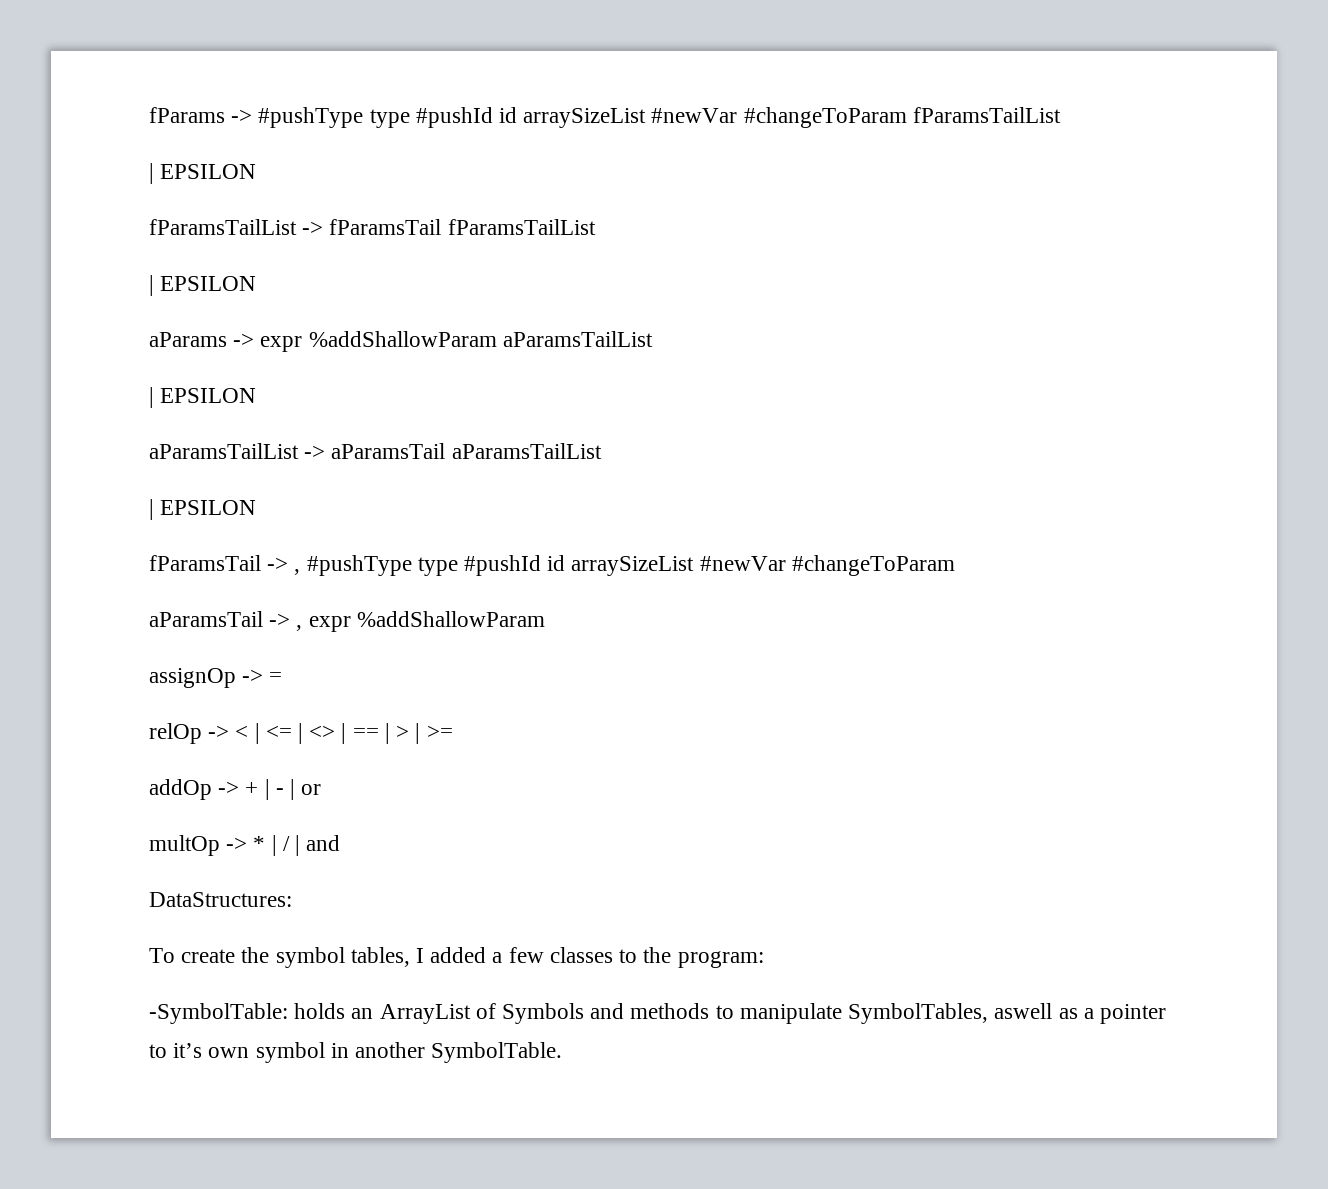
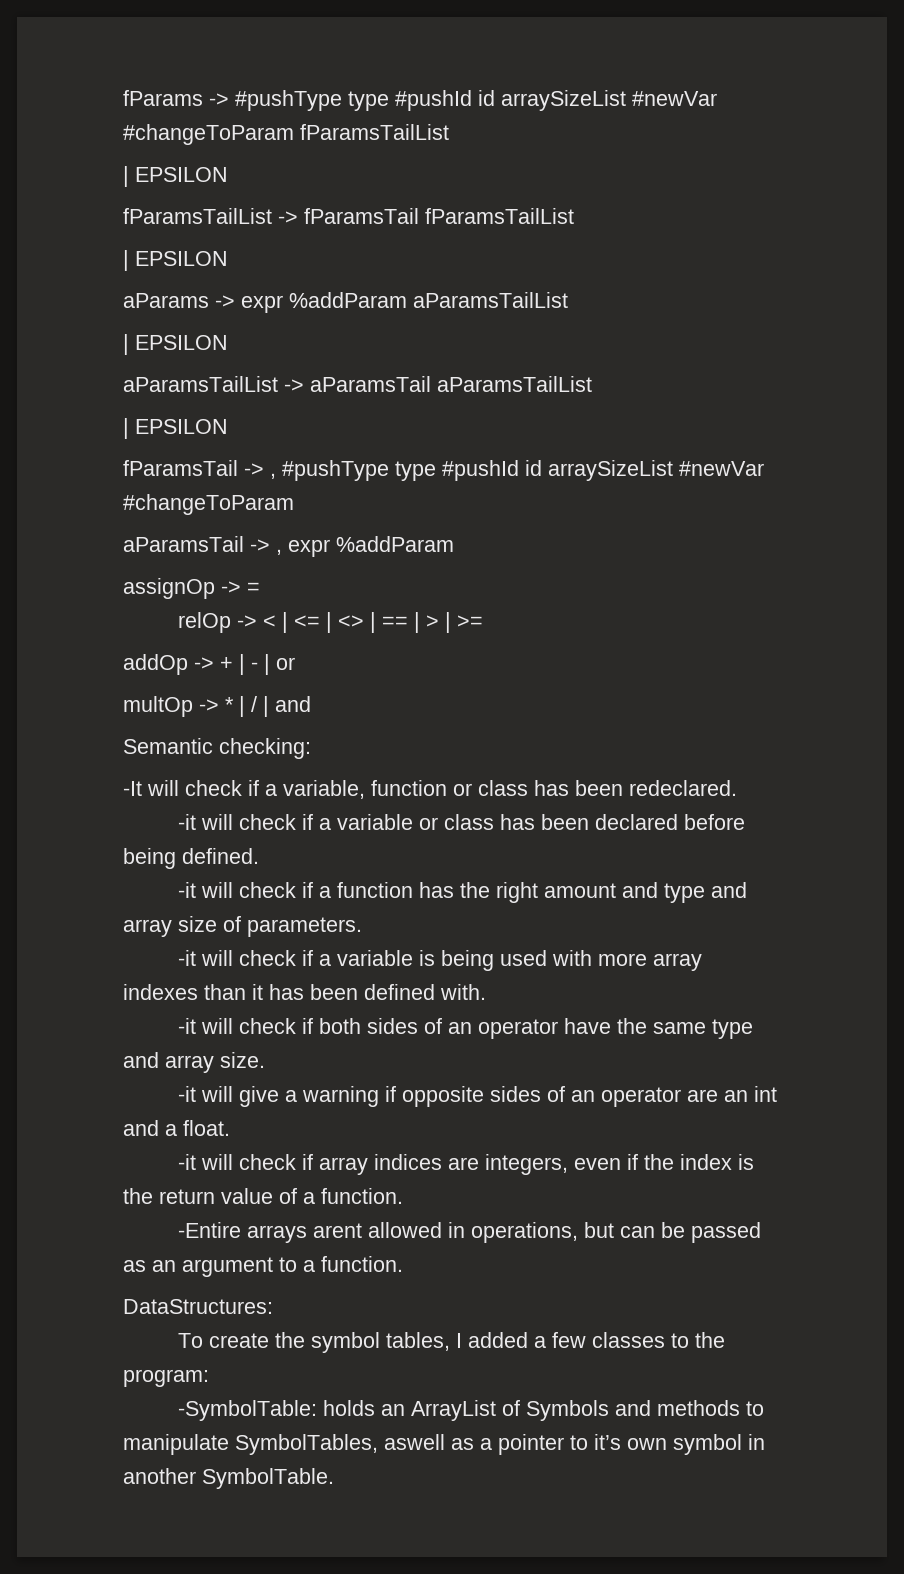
- aParams -> expr %addShallowParam aParamsTailList
+ aParams -> expr %addParam aParamsTailList
- aParamsTail -> , expr %addShallowParam
+ aParamsTail -> , expr %addParam
+ Semantic checking:
+ -It will check if a variable, function or class has been redeclared.
+ -it will check if a variable or class has been declared before being defined.
+ -it will check if a function has the right amount and type and array size of parameters.
+ -it will check if a variable is being used with more array indexes than it has been defined with.
+ -it will check if both sides of an operator have the same type and array size.
+ -it will give a warning if opposite sides of an operator are an int and a float.
+ -it will check if array indices are integers, even if the index is the return value of a function.
+ -Entire arrays arent allowed in operations, but can be passed as an argument to a function.

